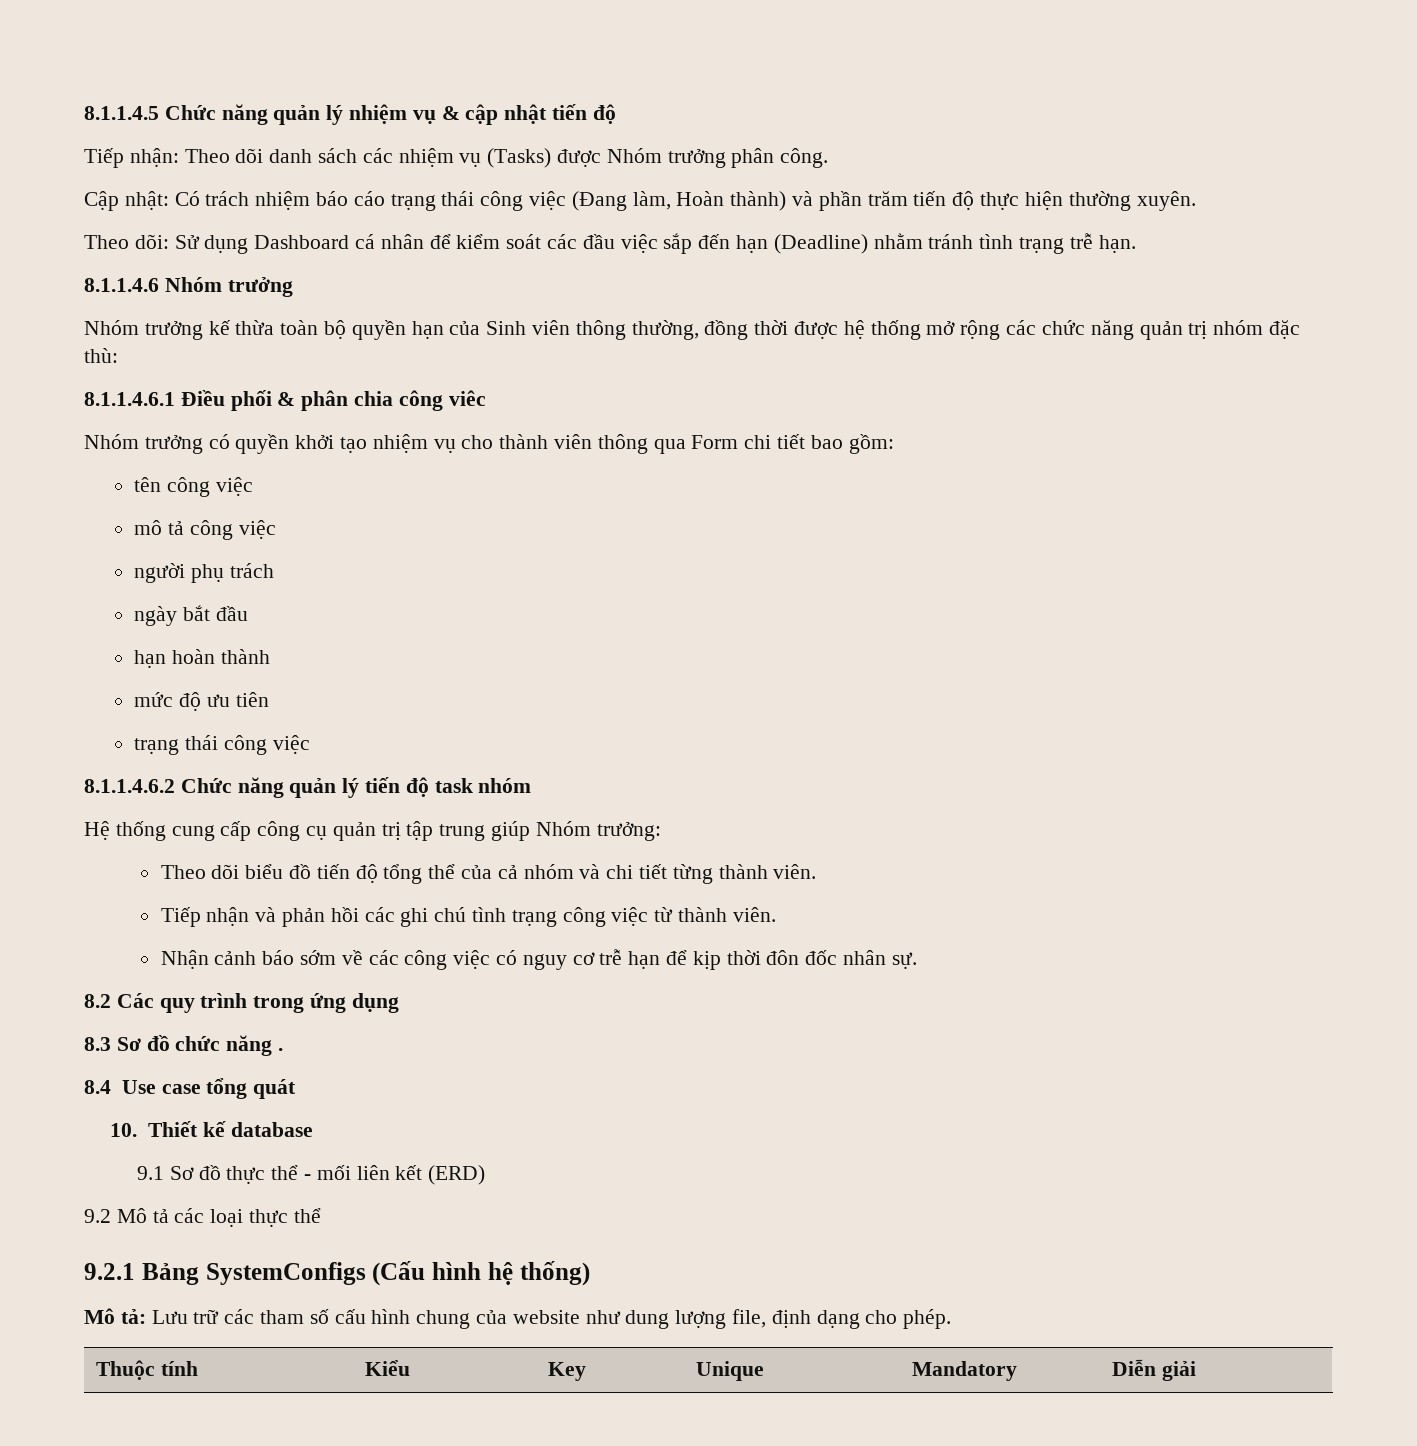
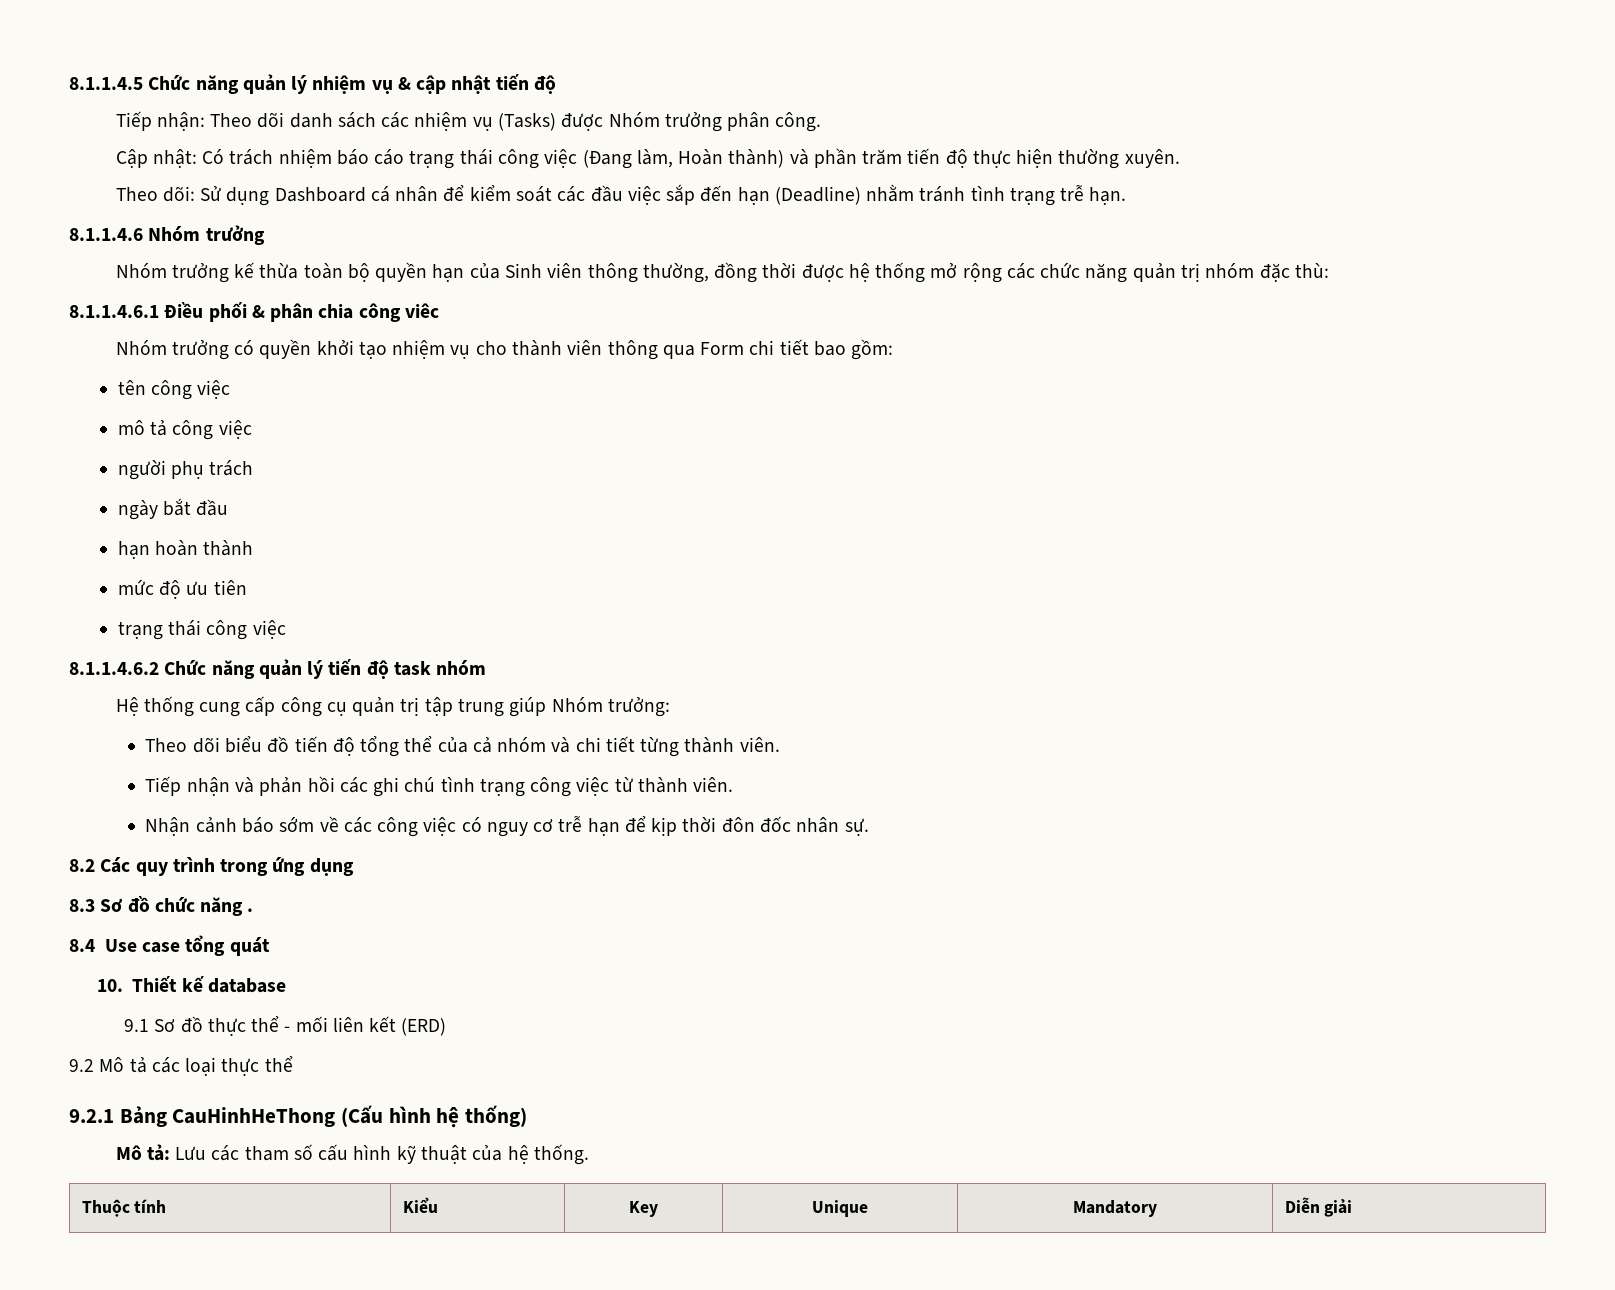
- 9.2.1 Bảng SystemConfigs (Cấu hình hệ thống)
+ 9.2.1 Bảng CauHinhHeThong (Cấu hình hệ thống)
- Mô tả: Lưu trữ các tham số cấu hình chung của website như dung lượng file, định dạng cho phép.
+ Mô tả: Lưu các tham số cấu hình kỹ thuật của hệ thống.

